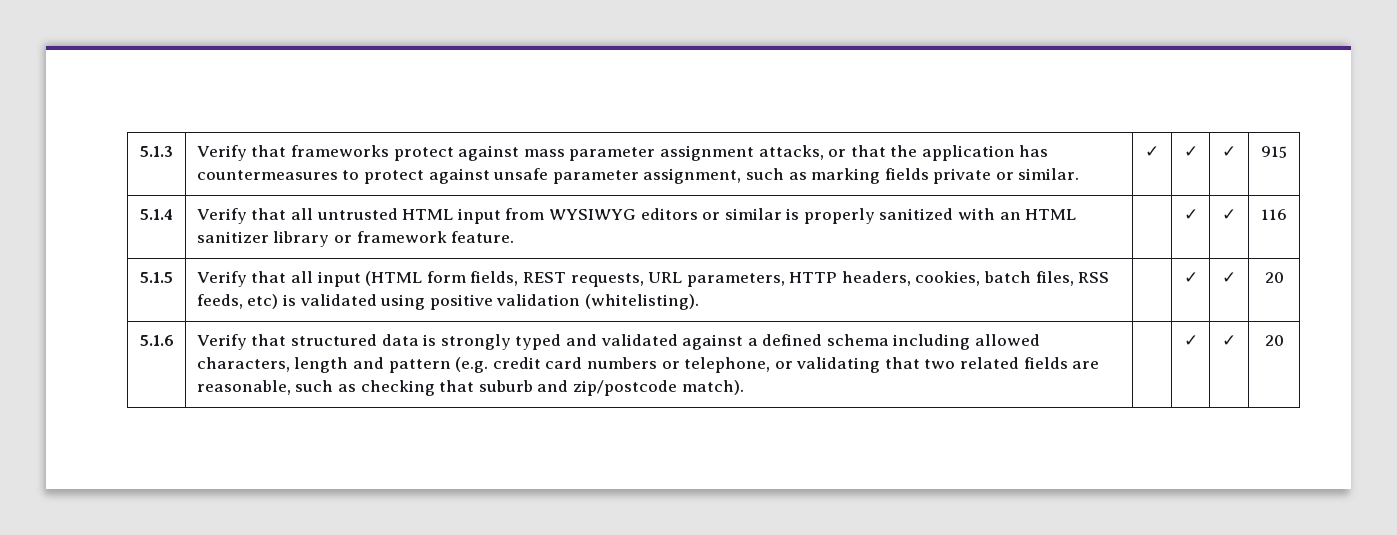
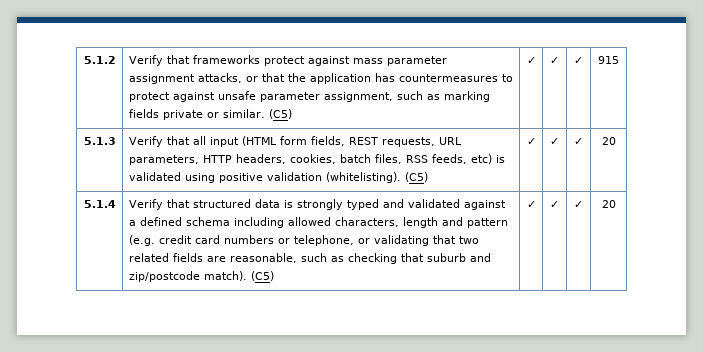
- 5.1.3 | Verify that frameworks protect against mass parameter assignment attacks, or that the application has countermeasures to protect against unsafe parameter assignment, such as marking fields private or similar. | ✓ | ✓ | ✓ | 915
+ 5.1.2 | Verify that frameworks protect against mass parameter assignment attacks, or that the application has countermeasures to protect against unsafe parameter assignment, such as marking fields private or similar. (C5) | ✓ | ✓ | ✓ | 915
- 5.1.4 | Verify that all untrusted HTML input from WYSIWYG editors or similar is properly sanitized with an HTML sanitizer library or framework feature. | | ✓ | ✓ | 116
- 5.1.5 | Verify that all input (HTML form fields, REST requests, URL parameters, HTTP headers, cookies, batch files, RSS feeds, etc) is validated using positive validation (whitelisting). | | ✓ | ✓ | 20
+ 5.1.3 | Verify that all input (HTML form fields, REST requests, URL parameters, HTTP headers, cookies, batch files, RSS feeds, etc) is validated using positive validation (whitelisting). (C5) | ✓ | ✓ | ✓ | 20
- 5.1.6
+ 5.1.4
- Verify that structured data is strongly typed and validated against a defined schema including allowed characters, length and pattern (e.g. credit card numbers or telephone, or validating that two related fields are reasonable, such as checking that suburb and zip/postcode match).
+ Verify that structured data is strongly typed and validated against a defined schema including allowed characters, length and pattern (e.g. credit card numbers or telephone, or validating that two related fields are reasonable, such as checking that suburb and zip/postcode match). (C5) | ✓

